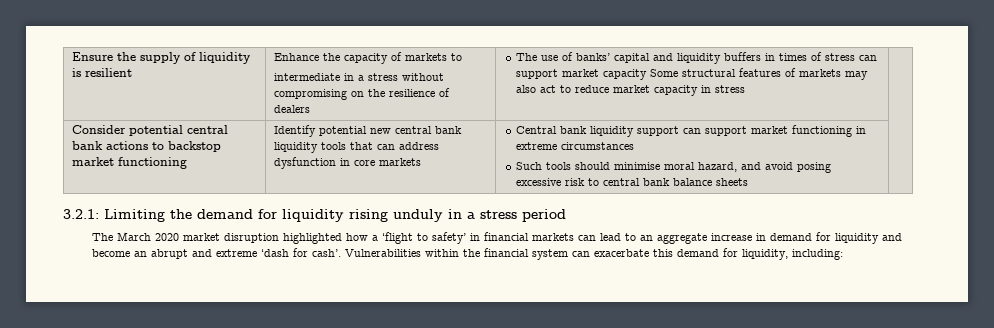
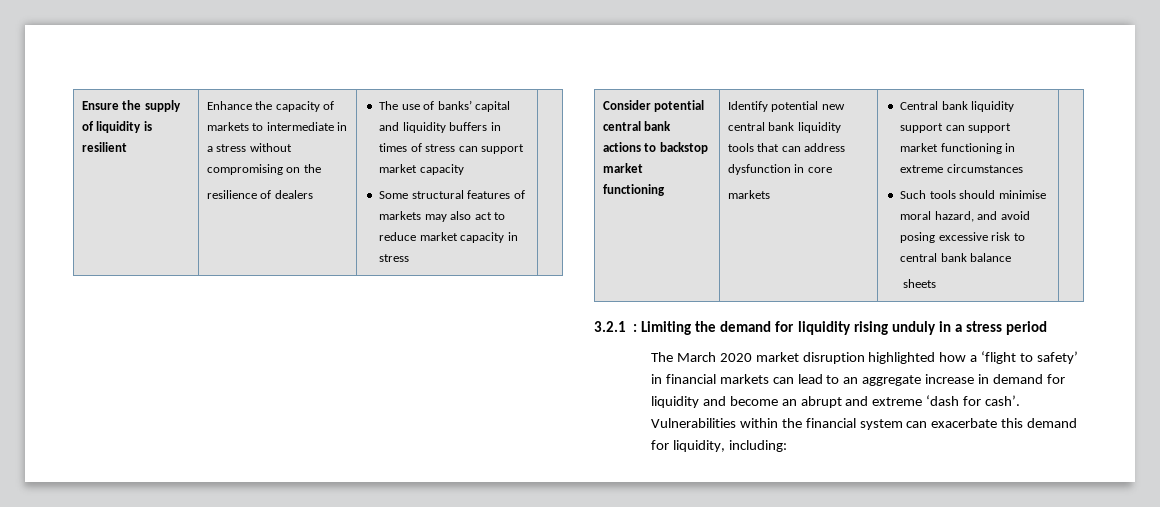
- Enhance the capacity of markets to
- intermediate in a stress without compromising on the resilience of dealers
+ Enhance the capacity of markets to intermediate in a stress without compromising on the
+ resilience of dealers
- The use of banks’ capital and liquidity buffers in times of stress can support market capacity Some structural features of markets may also act to reduce market capacity in stress
+ The use of banks’ capital and liquidity buffers in times of stress can support market capacity
+ Some structural features of markets may also act to reduce market capacity in stress
- Consider potential central bank actions to backstop market functioning
+ Consider potential central bank actions to backstop market
+ functioning
- Identify potential new central bank liquidity tools that can address dysfunction in core markets
+ Identify potential new central bank liquidity tools that can address dysfunction in core
+ markets
- Such tools should minimise moral hazard, and avoid posing excessive risk to central bank balance sheets
+ Such tools should minimise moral hazard, and avoid posing excessive risk to central bank balance
+ sheets
- 3.2.1: Limiting the demand for liquidity rising unduly in a stress period
+ 3.2.1 : Limiting the demand for liquidity rising unduly in a stress period

